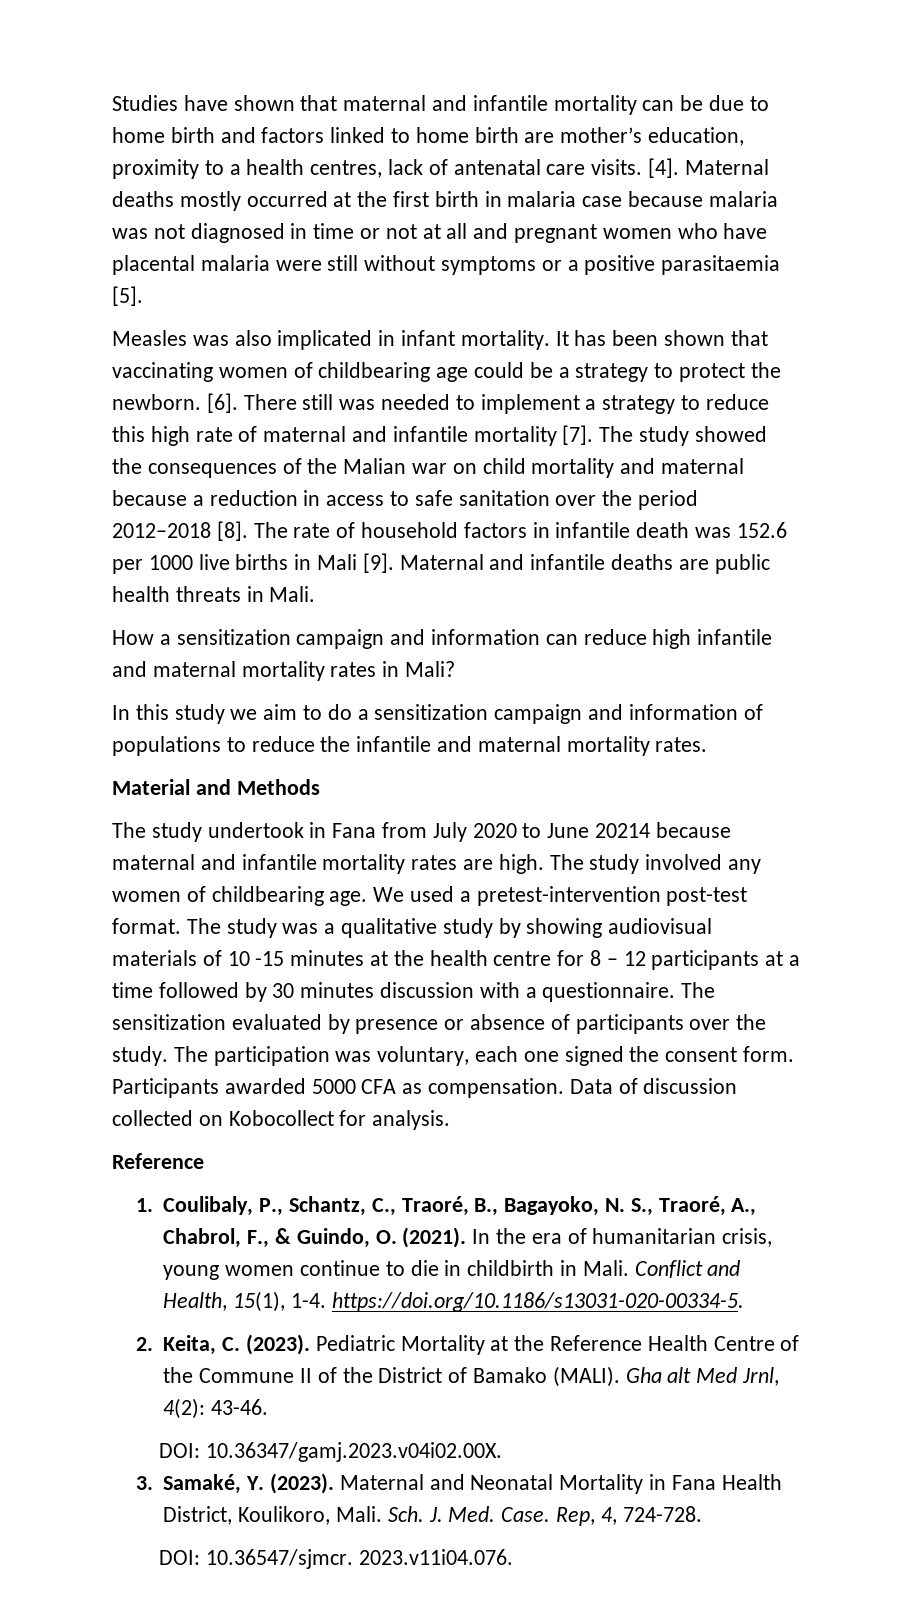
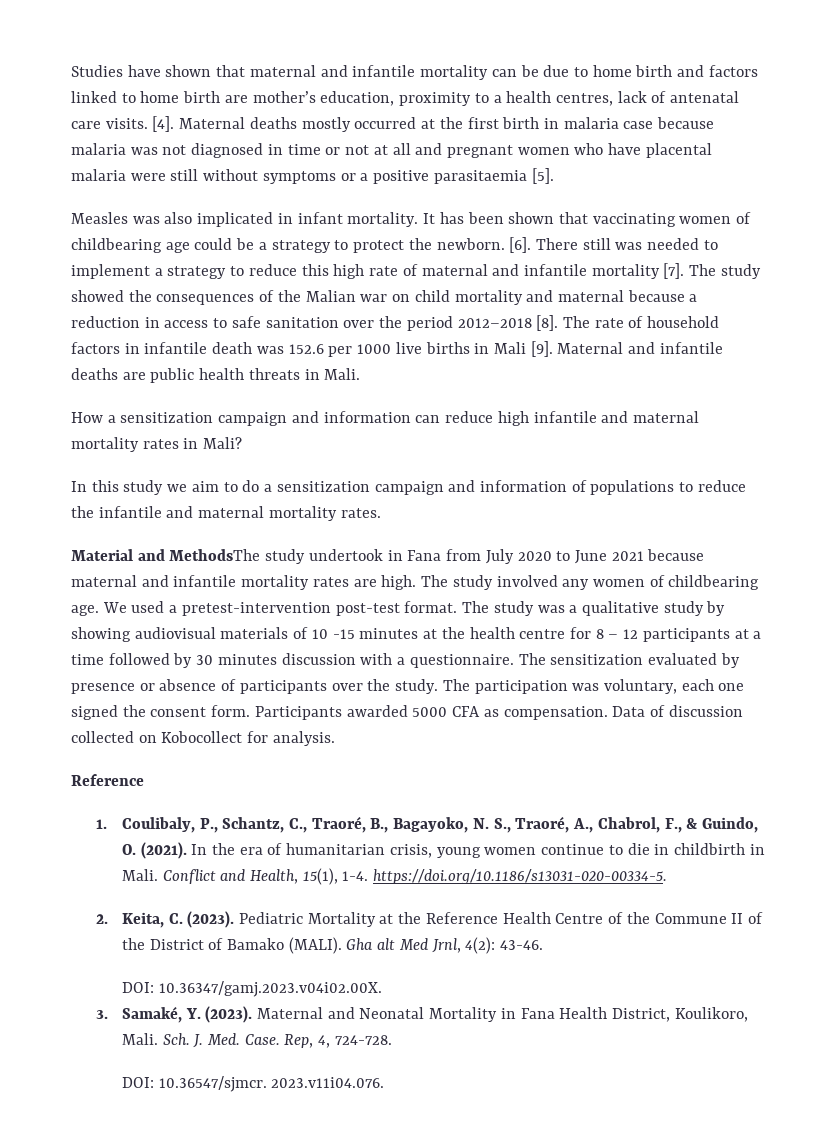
- Material and Methods
- The study undertook in Fana from July 2020 to June 20214 because maternal and infantile mortality rates are high.
+ Material and MethodsThe study undertook in Fana from July 2020 to June 2021 because maternal and infantile mortality rates are high.

